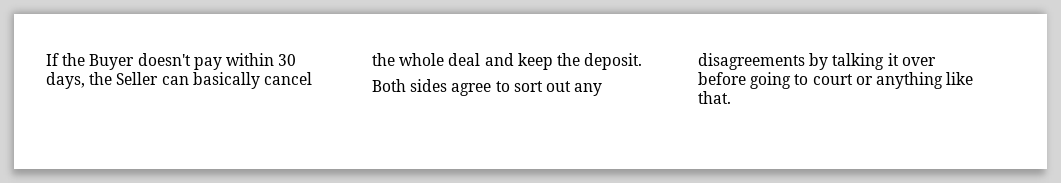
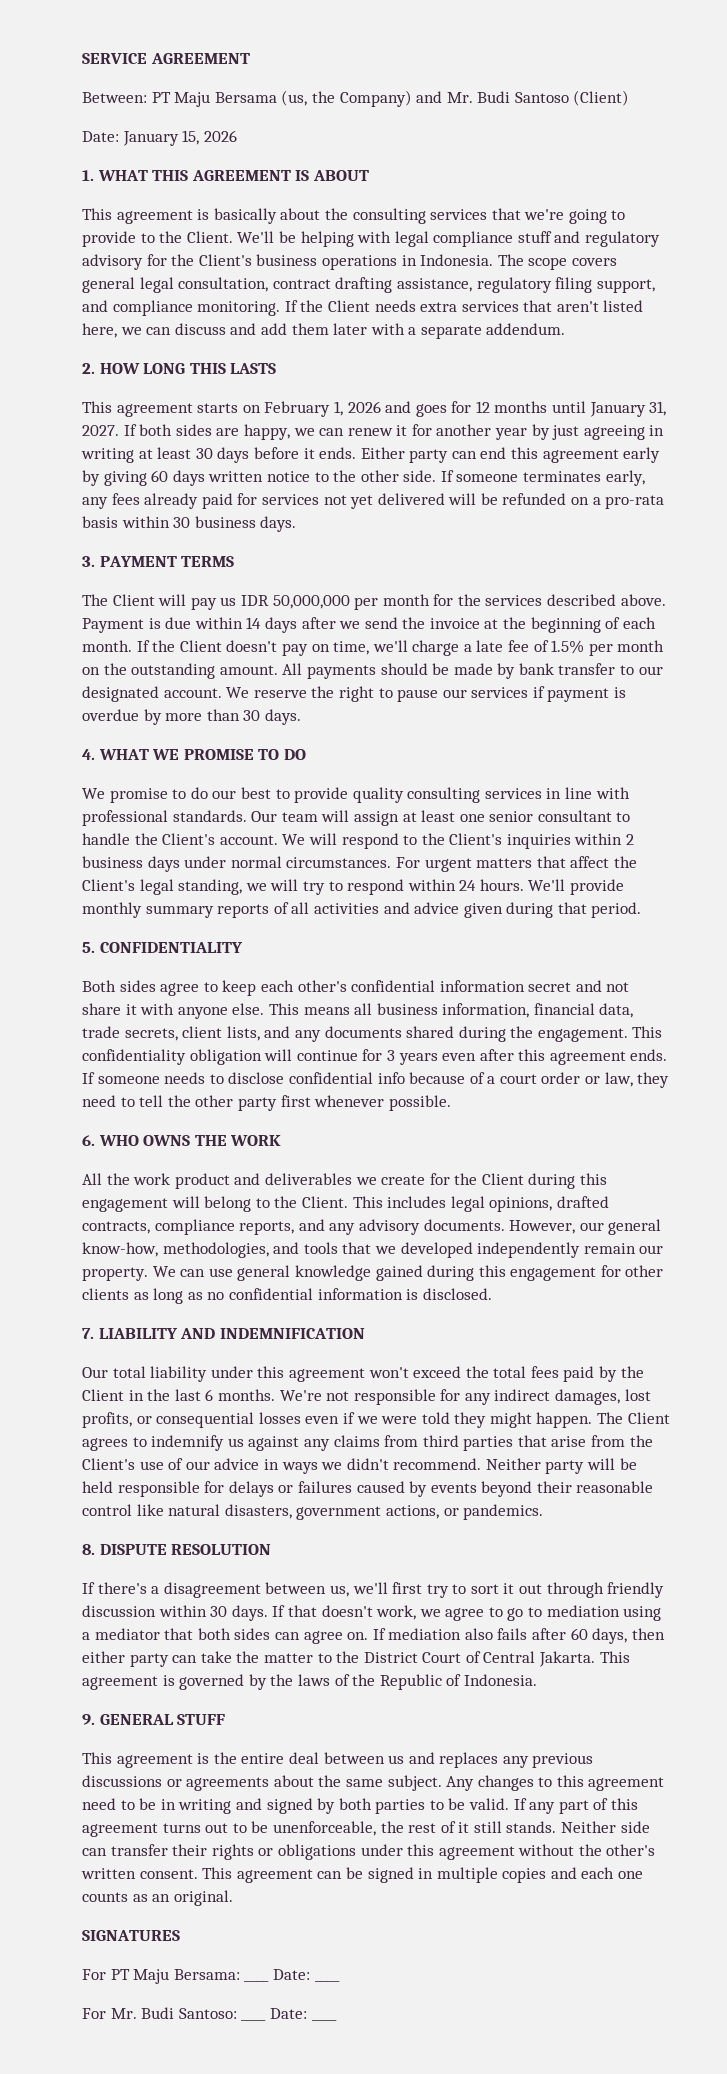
- If the Buyer doesn't pay within 30 days, the Seller can basically cancel the whole deal and keep the deposit.
- Both sides agree to sort out any disagreements by talking it over before going to court or anything like that.
+ SERVICE AGREEMENT
+ Between: PT Maju Bersama (us, the Company) and Mr. Budi Santoso (Client)
+ Date: January 15, 2026
+ 1. WHAT THIS AGREEMENT IS ABOUT
+ This agreement is basically about the consulting services that we're going to provide to the Client. We'll be helping with legal compliance stuff and regulatory advisory for the Client's business operations in Indonesia. The scope covers general legal consultation, contract drafting assistance, regulatory filing support, and compliance monitoring. If the Client needs extra services that aren't listed here, we can discuss and add them later with a separate addendum.
+ 2. HOW LONG THIS LASTS
+ This agreement starts on February 1, 2026 and goes for 12 months until January 31, 2027. If both sides are happy, we can renew it for another year by just agreeing in writing at least 30 days before it ends. Either party can end this agreement early by giving 60 days written notice to the other side. If someone terminates early, any fees already paid for services not yet delivered will be refunded on a pro-rata basis within 30 business days.
+ 3. PAYMENT TERMS
+ The Client will pay us IDR 50,000,000 per month for the services described above. Payment is due within 14 days after we send the invoice at the beginning of each month. If the Client doesn't pay on time, we'll charge a late fee of 1.5% per month on the outstanding amount. All payments should be made by bank transfer to our designated account. We reserve the right to pause our services if payment is overdue by more than 30 days.
+ 4. WHAT WE PROMISE TO DO
+ We promise to do our best to provide quality consulting services in line with professional standards. Our team will assign at least one senior consultant to handle the Client's account. We will respond to the Client's inquiries within 2 business days under normal circumstances. For urgent matters that affect the Client's legal standing, we will try to respond within 24 hours. We'll provide monthly summary reports of all activities and advice given during that period.
+ 5. CONFIDENTIALITY
+ Both sides agree to keep each other's confidential information secret and not share it with anyone else. This means all business information, financial data, trade secrets, client lists, and any documents shared during the engagement. This confidentiality obligation will continue for 3 years even after this agreement ends. If someone needs to disclose confidential info because of a court order or law, they need to tell the other party first whenever possible.
+ 6. WHO OWNS THE WORK
+ All the work product and deliverables we create for the Client during this engagement will belong to the Client. This includes legal opinions, drafted contracts, compliance reports, and any advisory documents. However, our general know-how, methodologies, and tools that we developed independently remain our property. We can use general knowledge gained during this engagement for other clients as long as no confidential information is disclosed.
+ 7. LIABILITY AND INDEMNIFICATION
+ Our total liability under this agreement won't exceed the total fees paid by the Client in the last 6 months. We're not responsible for any indirect damages, lost profits, or consequential losses even if we were told they might happen. The Client agrees to indemnify us against any claims from third parties that arise from the Client's use of our advice in ways we didn't recommend. Neither party will be held responsible for delays or failures caused by events beyond their reasonable control like natural disasters, government actions, or pandemics.
+ 8. DISPUTE RESOLUTION
+ If there's a disagreement between us, we'll first try to sort it out through friendly discussion within 30 days. If that doesn't work, we agree to go to mediation using a mediator that both sides can agree on. If mediation also fails after 60 days, then either party can take the matter to the District Court of Central Jakarta. This agreement is governed by the laws of the Republic of Indonesia.
+ 9. GENERAL STUFF
+ This agreement is the entire deal between us and replaces any previous discussions or agreements about the same subject. Any changes to this agreement need to be in writing and signed by both parties to be valid. If any part of this agreement turns out to be unenforceable, the rest of it still stands. Neither side can transfer their rights or obligations under this agreement without the other's written consent. This agreement can be signed in multiple copies and each one counts as an original.
+ SIGNATURES
+ For PT Maju Bersama: ____ Date: ____
+ For Mr. Budi Santoso: ____ Date: ____

